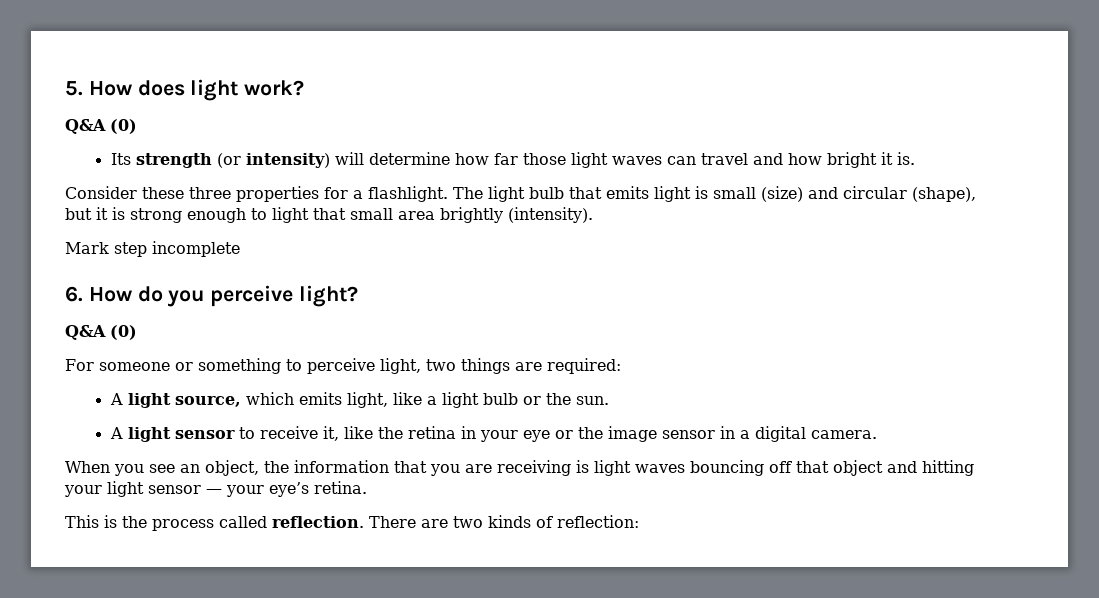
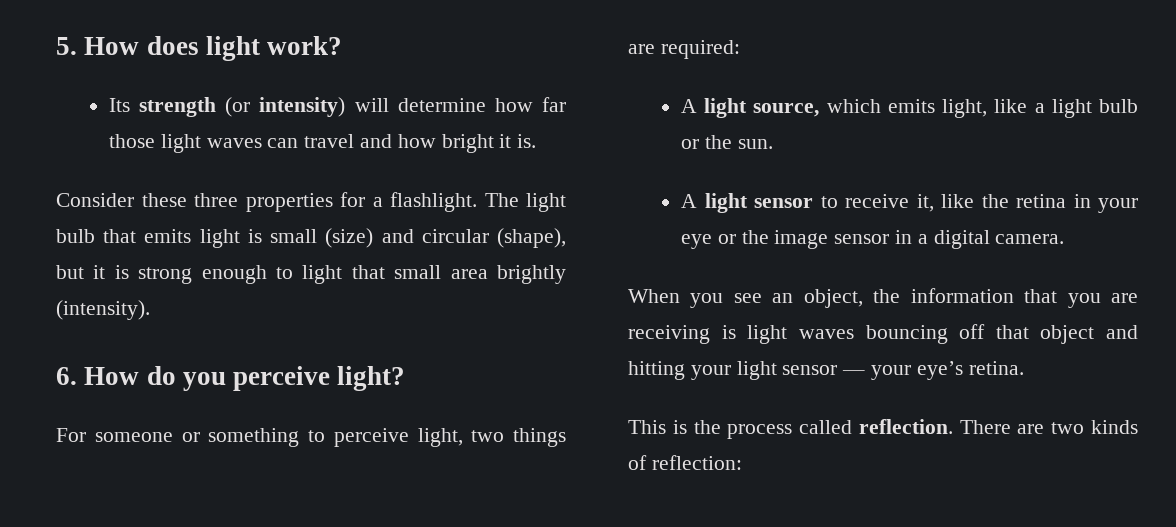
  5. How does light work?
- Q&A (0)
- Mark step incomplete
  6. How do you perceive light?
- Q&A (0)

